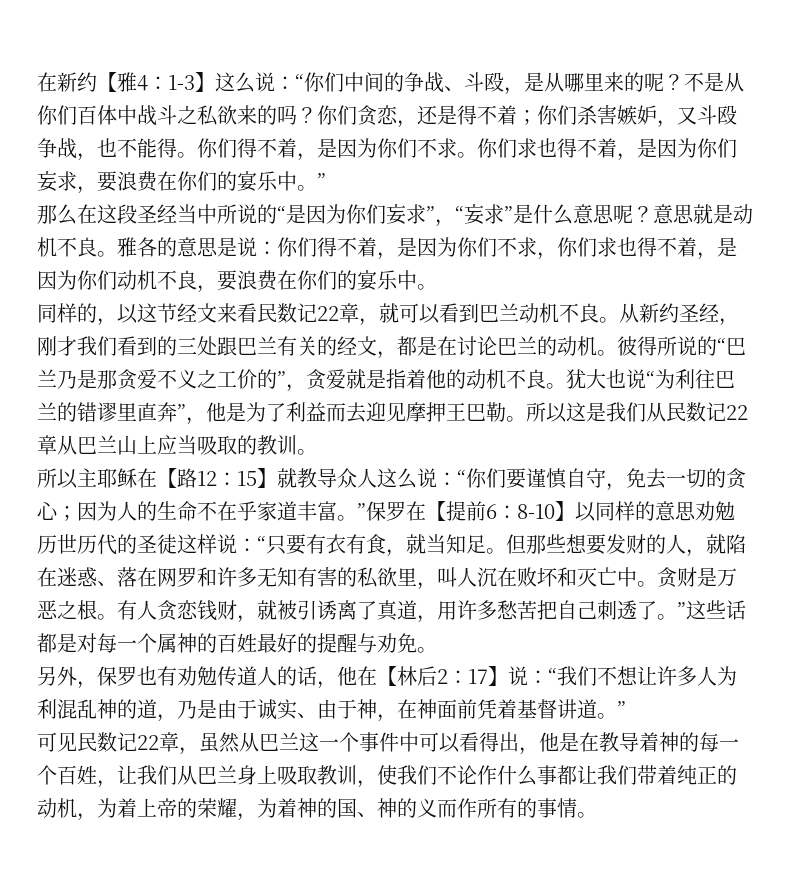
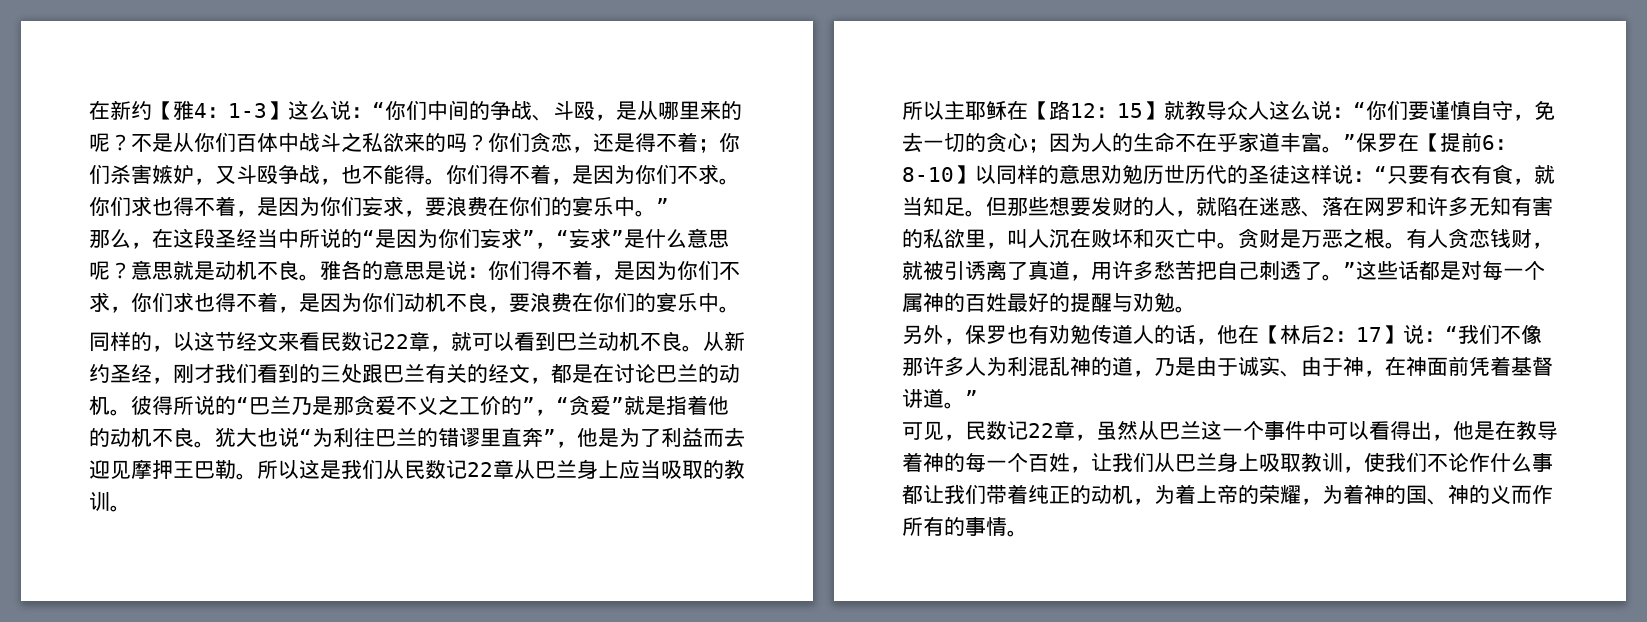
- 那么在这段圣经当中所说的“是因为你们妄求”，“妄求”是什么意思呢？
+ 那么，在这段圣经当中所说的“是因为你们妄求”，“妄求”是什么意思呢？
- 彼得所说的“巴兰乃是那贪爱不义之工价的”，贪爱就是指着他的动机不良。
+ 彼得所说的“巴兰乃是那贪爱不义之工价的”，“贪爱”就是指着他的动机不良。
- 所以这是我们从民数记22章从巴兰山上应当吸取的教训。
+ 所以这是我们从民数记22章从巴兰身上应当吸取的教训。
- 有人贪恋钱财，就被引诱离了真道，用许多愁苦把自己刺透了。”这些话都是对每一个属神的百姓最好的提醒与劝免。
+ 有人贪恋钱财，就被引诱离了真道，用许多愁苦把自己刺透了。”这些话都是对每一个属神的百姓最好的提醒与劝勉。
- 另外，保罗也有劝勉传道人的话，他在【林后2：17】说：“我们不想让许多人为利混乱神的道，乃是由于诚实、由于神，在神面前凭着基督讲道。”
+ 另外，保罗也有劝勉传道人的话，他在【林后2：17】说：“我们不像那许多人为利混乱神的道，乃是由于诚实、由于神，在神面前凭着基督讲道。”
- 可见民数记22章，虽然从巴兰这一个事件中可以看得出，他是在教导着神的每一个百姓，让我们从巴兰身上吸取教训，使我们不论作什么事都让我们带着纯正的动机，为着上帝的荣耀，为着神的国、神的义而作所有的事情。
+ 可见，民数记22章，虽然从巴兰这一个事件中可以看得出，他是在教导着神的每一个百姓，让我们从巴兰身上吸取教训，使我们不论作什么事都让我们带着纯正的动机，为着上帝的荣耀，为着神的国、神的义而作所有的事情。

